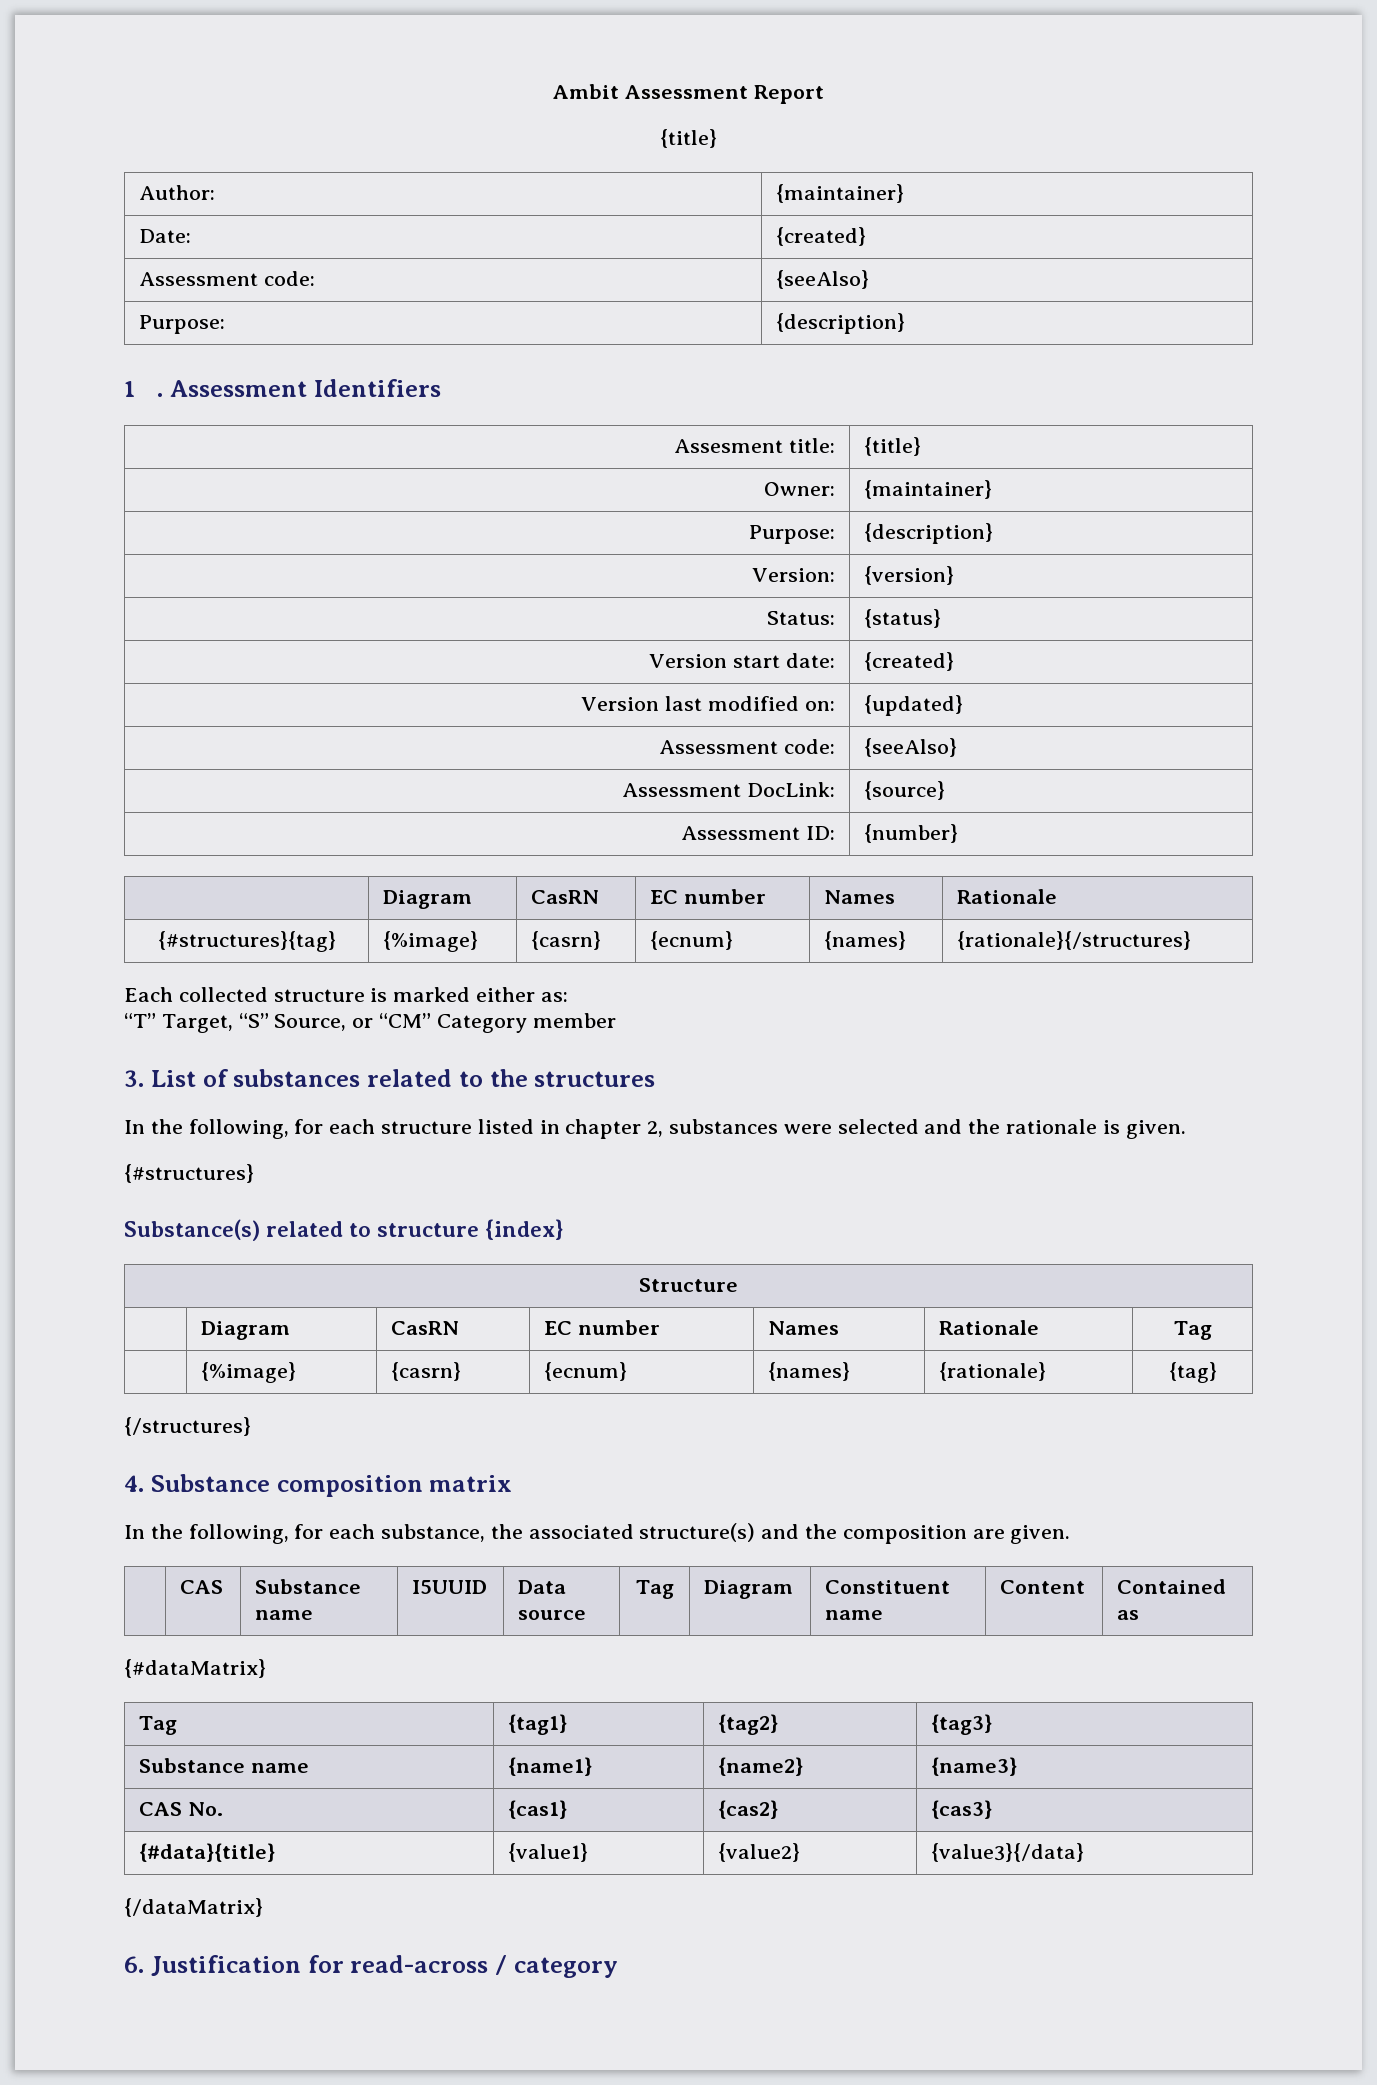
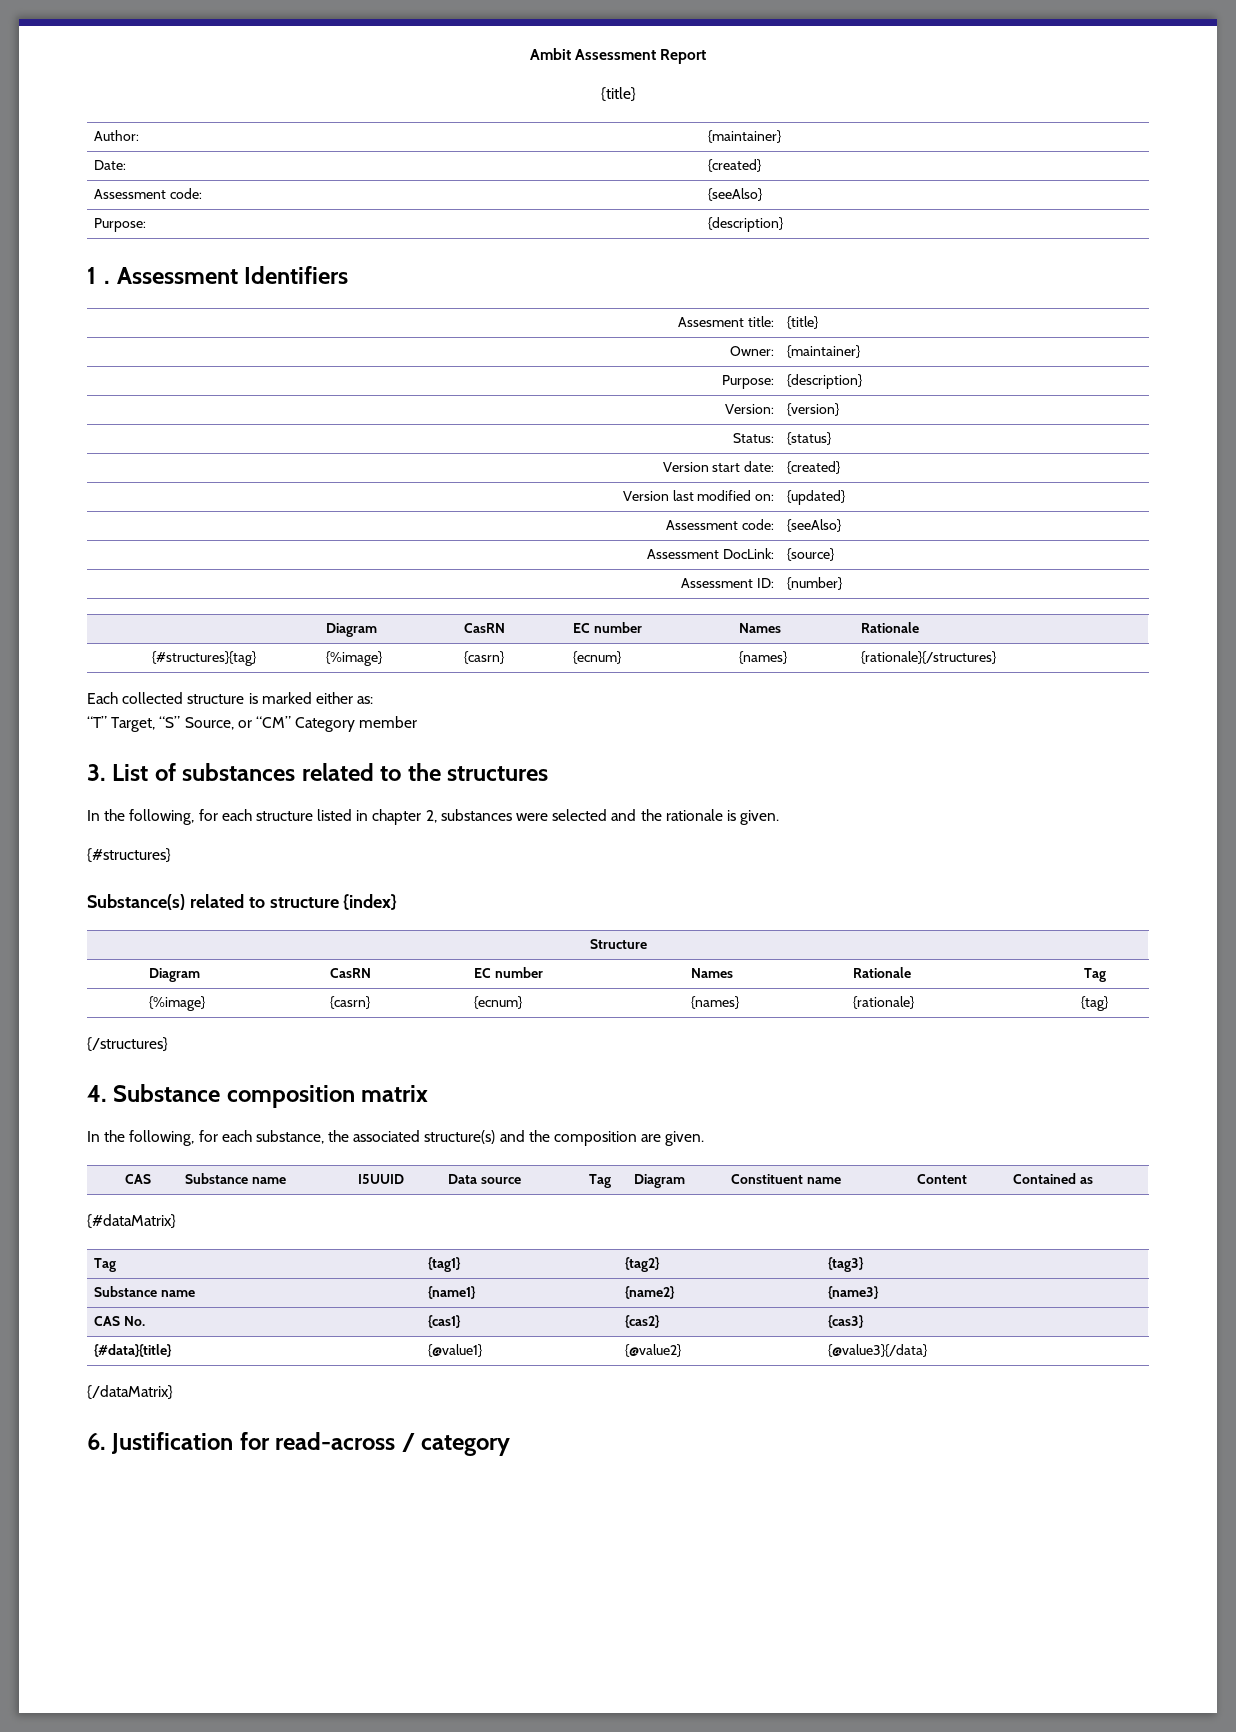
- {#data}{title} | {value1} | {value2} | {value3}{/data}
+ {#data}{title} | {@value1} | {@value2} | {@value3}{/data}

